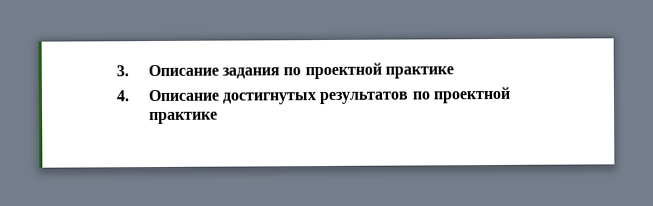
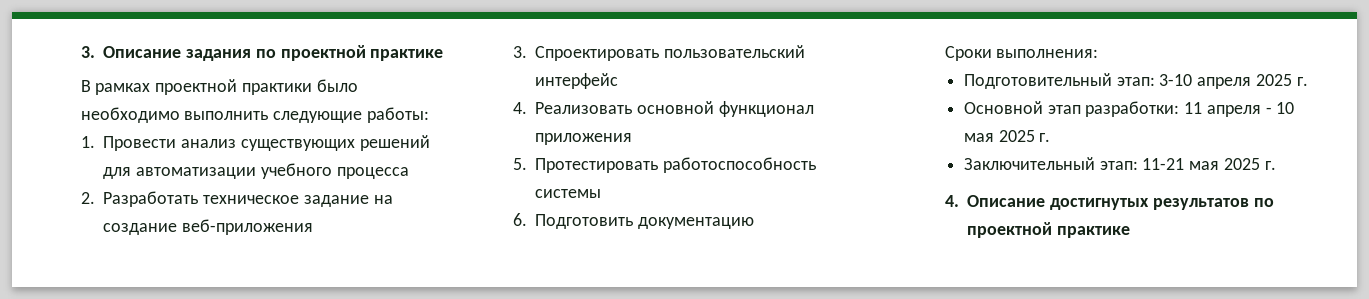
+ В рамках проектной практики было необходимо выполнить следующие работы:
+ 1. Провести анализ существующих решений для автоматизации учебного процесса
+ 2. Разработать техническое задание на создание веб-приложения
+ 3. Спроектировать пользовательский интерфейс
+ 4. Реализовать основной функционал приложения
+ 5. Протестировать работоспособность системы
+ 6. Подготовить документацию
+ Сроки выполнения:
+ Подготовительный этап: 3-10 апреля 2025 г.
+ Основной этап разработки: 11 апреля - 10 мая 2025 г.
+ Заключительный этап: 11-21 мая 2025 г.

